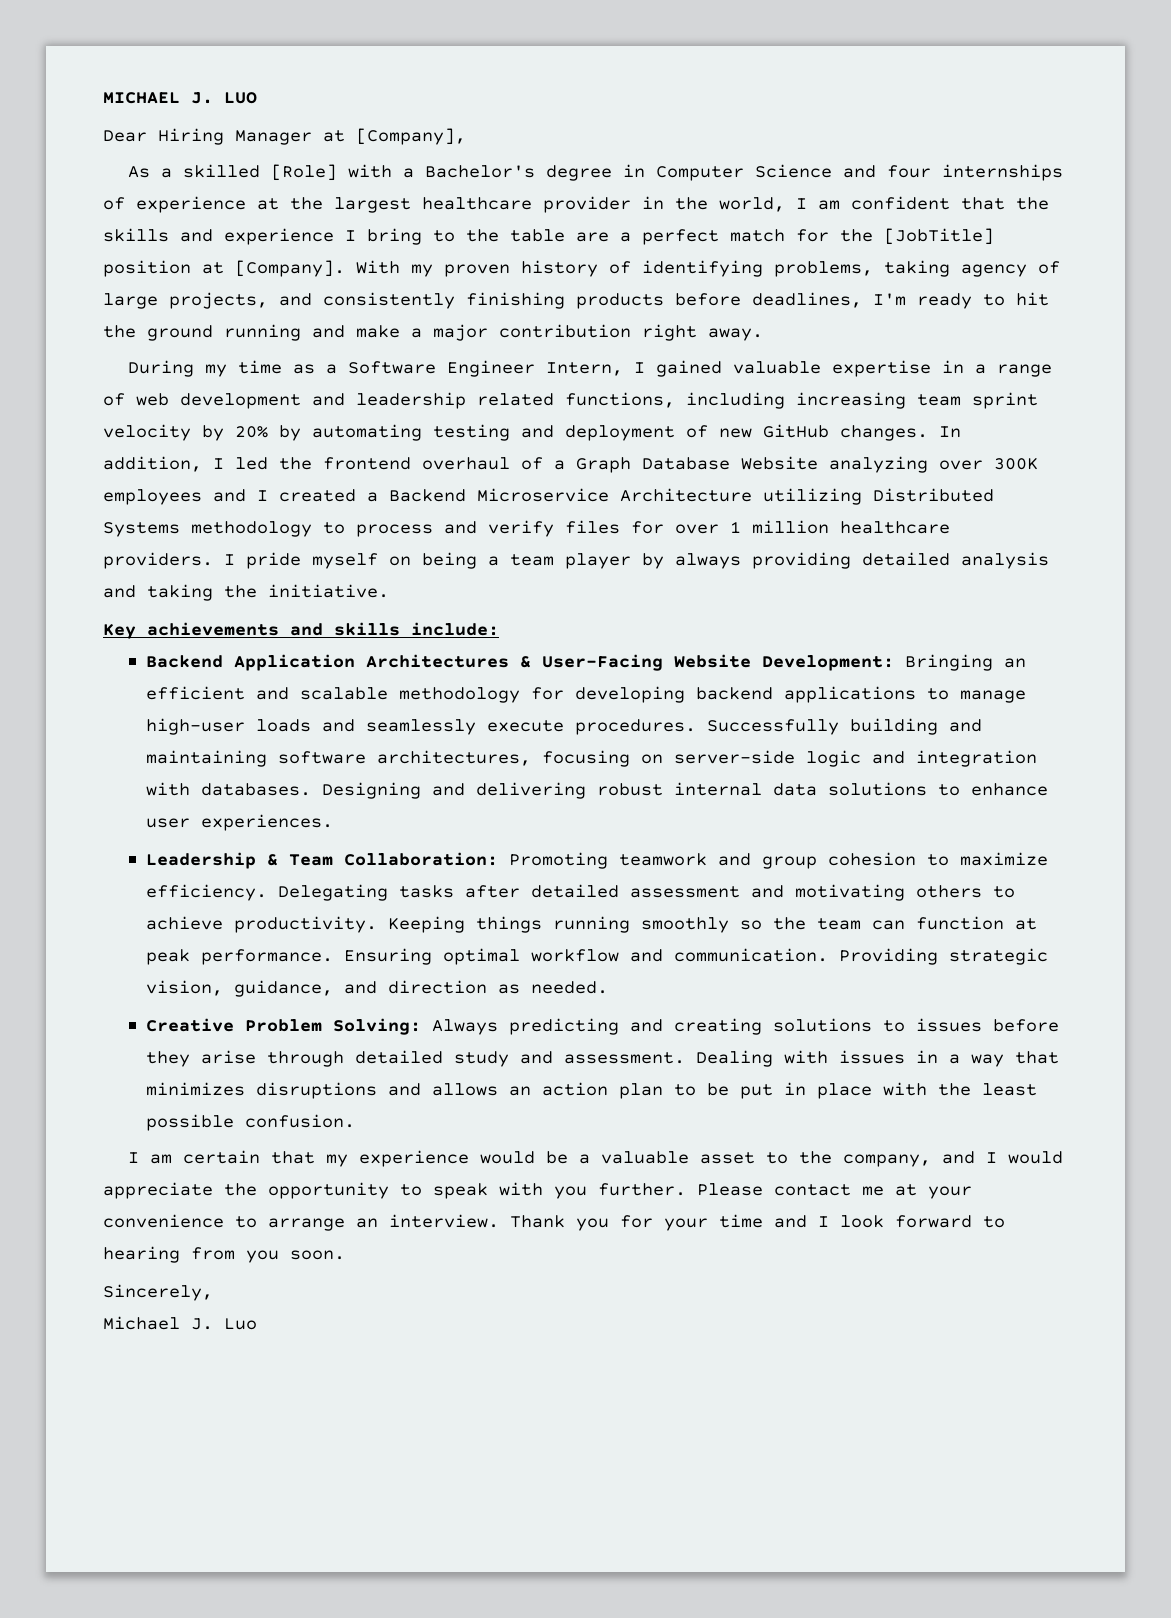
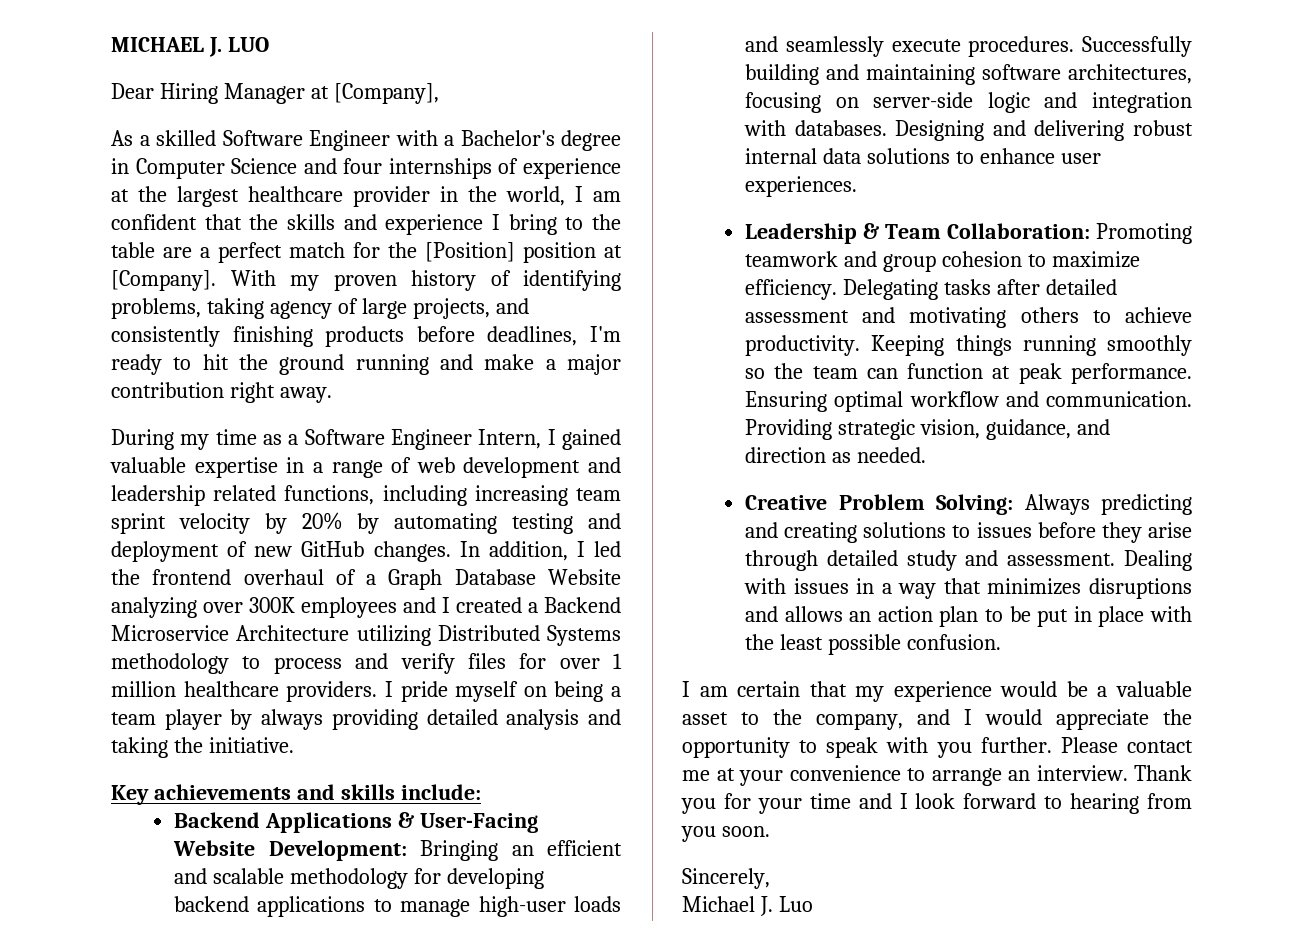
- As a skilled [Role] with a Bachelor's degree in Computer Science and four internships of experience at the largest healthcare provider in the world, I am confident that the skills and experience I bring to the table are a perfect match for the [JobTitle] position at [Company].
+ As a skilled Software Engineer with a Bachelor's degree in Computer Science and four internships of experience at the largest healthcare provider in the world, I am confident that the skills and experience I bring to the table are a perfect match for the [Position] position at [Company].
- Backend Application Architectures & User-Facing Website Development: Bringing an efficient and scalable methodology for developing backend applications to manage high-user loads and seamlessly execute procedures.
+ Backend Applications & User-Facing Website Development: Bringing an efficient and scalable methodology for developing backend applications to manage high-user loads and seamlessly execute procedures.

